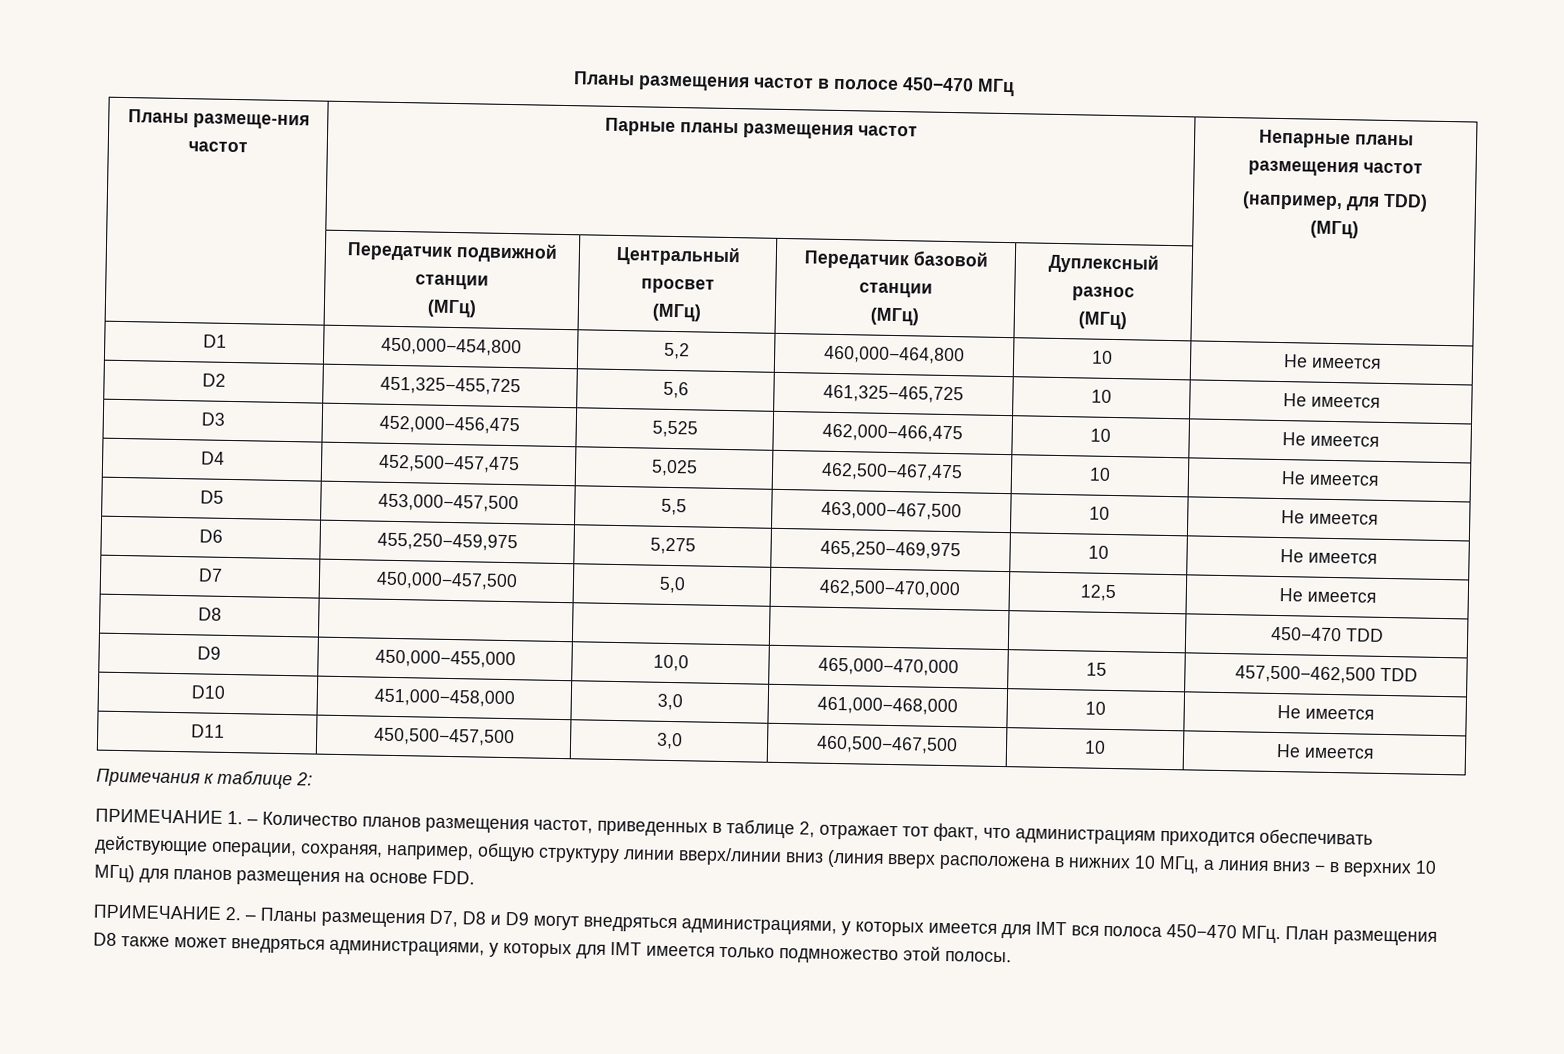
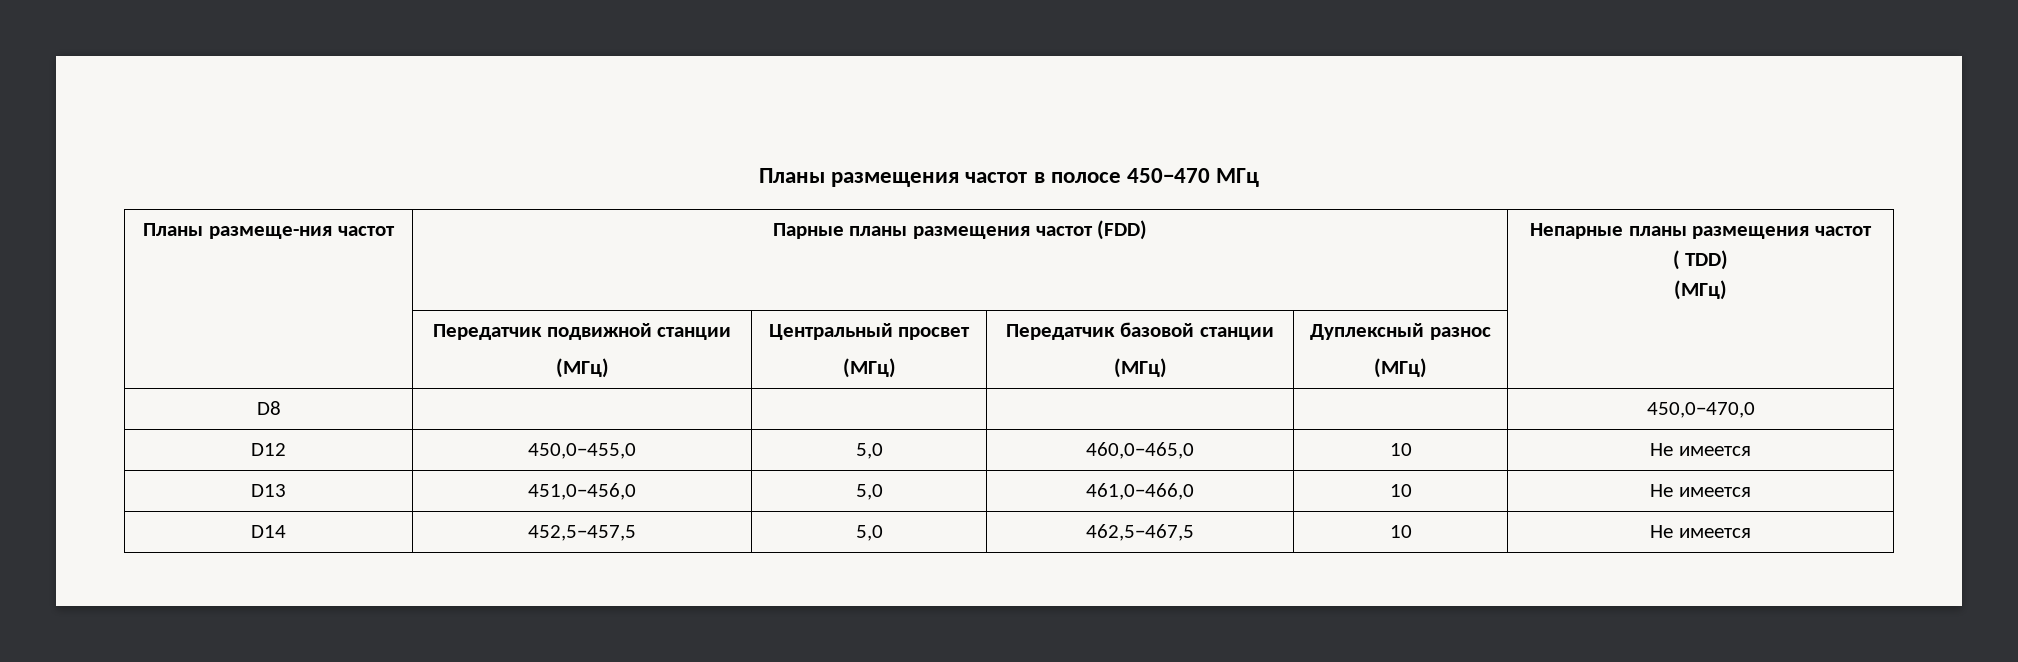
- Планы размеще-ния частот | Парные планы размещения частот | Непарные планы размещения частот
- (например, для TDD)
+ Планы размеще-ния частот | Парные планы размещения частот (FDD) | Непарные планы размещения частот
+ ( TDD)
- D1 | 450,000−454,800 | 5,2 | 460,000−464,800 | 10 | Не имеется
- D2 | 451,325−455,725 | 5,6 | 461,325−465,725 | 10 | Не имеется
- D3 | 452,000−456,475 | 5,525 | 462,000−466,475 | 10 | Не имеется
- D4 | 452,500−457,475 | 5,025 | 462,500−467,475 | 10 | Не имеется
- D5 | 453,000−457,500 | 5,5 | 463,000−467,500 | 10 | Не имеется
- D6 | 455,250−459,975 | 5,275 | 465,250−469,975 | 10 | Не имеется
- D7 | 450,000−457,500 | 5,0 | 462,500−470,000 | 12,5 | Не имеется
- D8 | | | | | 450−470 TDD
- D9 | 450,000−455,000 | 10,0 | 465,000−470,000 | 15 | 457,500−462,500 TDD
- D10 | 451,000−458,000 | 3,0 | 461,000−468,000 | 10 | Не имеется
- D11 | 450,500−457,500 | 3,0 | 460,500−467,500 | 10 | Не имеется
- Примечания к таблице 2:
- ПРИМЕЧАНИЕ 1. – Количество планов размещения частот, приведенных в таблице 2, отражает тот факт, что администрациям приходится обеспечивать действующие операции, сохраняя, например, общую структуру линии вверх/линии вниз (линия вверх расположена в нижних 10 МГц, а линия вниз − в верхних 10 МГц) для планов размещения на основе FDD.
- ПРИМЕЧАНИЕ 2. – Планы размещения D7, D8 и D9 могут внедряться администрациями, у которых имеется для IMT вся полоса 450−470 МГц. План размещения D8 также может внедряться администрациями, у которых для IMT имеется только подмножество этой полосы.
+ D8 | | | | | 450,0−470,0
+ D12 | 450,0−455,0 | 5,0 | 460,0−465,0 | 10 | Не имеется
+ D13 | 451,0−456,0 | 5,0 | 461,0−466,0 | 10 | Не имеется
+ D14 | 452,5−457,5 | 5,0 | 462,5−467,5 | 10 | Не имеется

